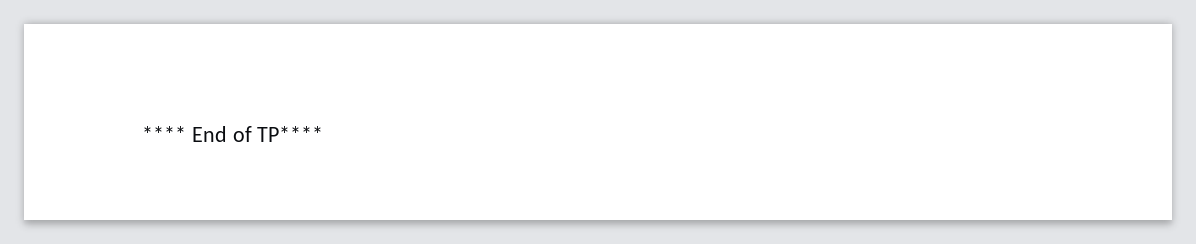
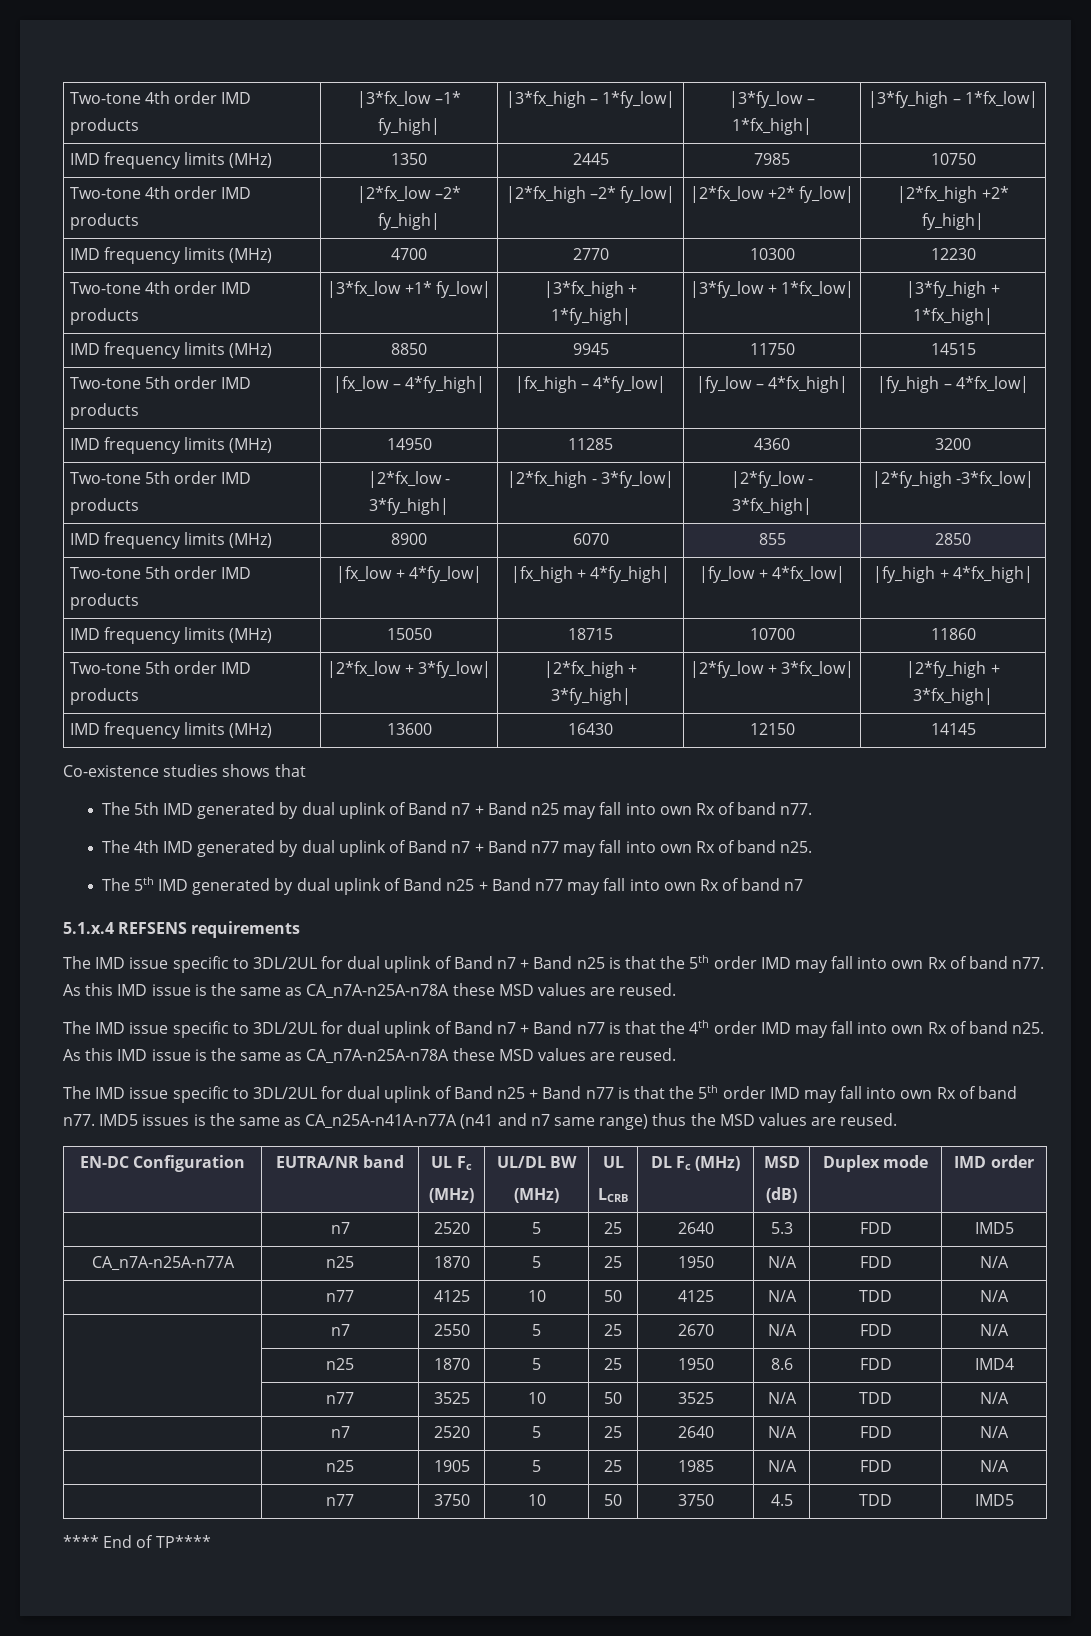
+ Two-tone 4th order IMD products | |3*fx_low –1* fy_high| | |3*fx_high – 1*fy_low| | |3*fy_low – 1*fx_high| | |3*fy_high – 1*fx_low|
+ IMD frequency limits (MHz) | 1350 | 2445 | 7985 | 10750
+ Two-tone 4th order IMD products | |2*fx_low –2* fy_high| | |2*fx_high –2* fy_low| | |2*fx_low +2* fy_low| | |2*fx_high +2* fy_high|
+ IMD frequency limits (MHz) | 4700 | 2770 | 10300 | 12230
+ Two-tone 4th order IMD products | |3*fx_low +1* fy_low| | |3*fx_high + 1*fy_high| | |3*fy_low + 1*fx_low| | |3*fy_high + 1*fx_high|
+ IMD frequency limits (MHz) | 8850 | 9945 | 11750 | 14515
+ Two-tone 5th order IMD products | |fx_low – 4*fy_high| | |fx_high – 4*fy_low| | |fy_low – 4*fx_high| | |fy_high – 4*fx_low|
+ IMD frequency limits (MHz) | 14950 | 11285 | 4360 | 3200
+ Two-tone 5th order IMD products | |2*fx_low - 3*fy_high| | |2*fx_high - 3*fy_low| | |2*fy_low - 3*fx_high| | |2*fy_high -3*fx_low|
+ IMD frequency limits (MHz) | 8900 | 6070 | 855 | 2850
+ Two-tone 5th order IMD products | |fx_low + 4*fy_low| | |fx_high + 4*fy_high| | |fy_low + 4*fx_low| | |fy_high + 4*fx_high|
+ IMD frequency limits (MHz) | 15050 | 18715 | 10700 | 11860
+ Two-tone 5th order IMD products | |2*fx_low + 3*fy_low| | |2*fx_high + 3*fy_high| | |2*fy_low + 3*fx_low| | |2*fy_high + 3*fx_high|
+ IMD frequency limits (MHz) | 13600 | 16430 | 12150 | 14145
+ Co-existence studies shows that
+ The 5th IMD generated by dual uplink of Band n7 + Band n25 may fall into own Rx of band n77.
+ The 4th IMD generated by dual uplink of Band n7 + Band n77 may fall into own Rx of band n25.
+ The 5th IMD generated by dual uplink of Band n25 + Band n77 may fall into own Rx of band n7
+ 5.1.x.4 REFSENS requirements
+ The IMD issue specific to 3DL/2UL for dual uplink of Band n7 + Band n25 is that the 5th order IMD may fall into own Rx of band n77. As this IMD issue is the same as CA_n7A-n25A-n78A these MSD values are reused.
+ The IMD issue specific to 3DL/2UL for dual uplink of Band n7 + Band n77 is that the 4th order IMD may fall into own Rx of band n25. As this IMD issue is the same as CA_n7A-n25A-n78A these MSD values are reused.
+ The IMD issue specific to 3DL/2UL for dual uplink of Band n25 + Band n77 is that the 5th order IMD may fall into own Rx of band n77. IMD5 issues is the same as CA_n25A-n41A-n77A (n41 and n7 same range) thus the MSD values are reused.
+ EN-DC Configuration | EUTRA/NR band | UL Fc
+ (MHz) | UL/DL BW
+ (MHz) | UL
+ LCRB | DL Fc (MHz) | MSD
+ (dB) | Duplex mode | IMD order
+ | n7 | 2520 | 5 | 25 | 2640 | 5.3 | FDD | IMD5
+ CA_n7A-n25A-n77A | n25 | 1870 | 5 | 25 | 1950 | N/A | FDD | N/A
+ | n77 | 4125 | 10 | 50 | 4125 | N/A | TDD | N/A
+ | n7 | 2550 | 5 | 25 | 2670 | N/A | FDD | N/A
+ | n25 | 1870 | 5 | 25 | 1950 | 8.6 | FDD | IMD4
+ | n77 | 3525 | 10 | 50 | 3525 | N/A | TDD | N/A
+ | n7 | 2520 | 5 | 25 | 2640 | N/A | FDD | N/A
+ | n25 | 1905 | 5 | 25 | 1985 | N/A | FDD | N/A
+ | n77 | 3750 | 10 | 50 | 3750 | 4.5 | TDD | IMD5

